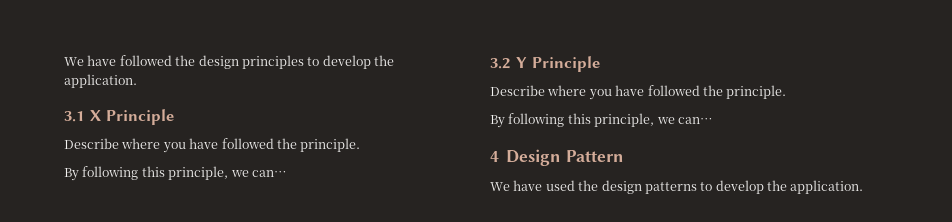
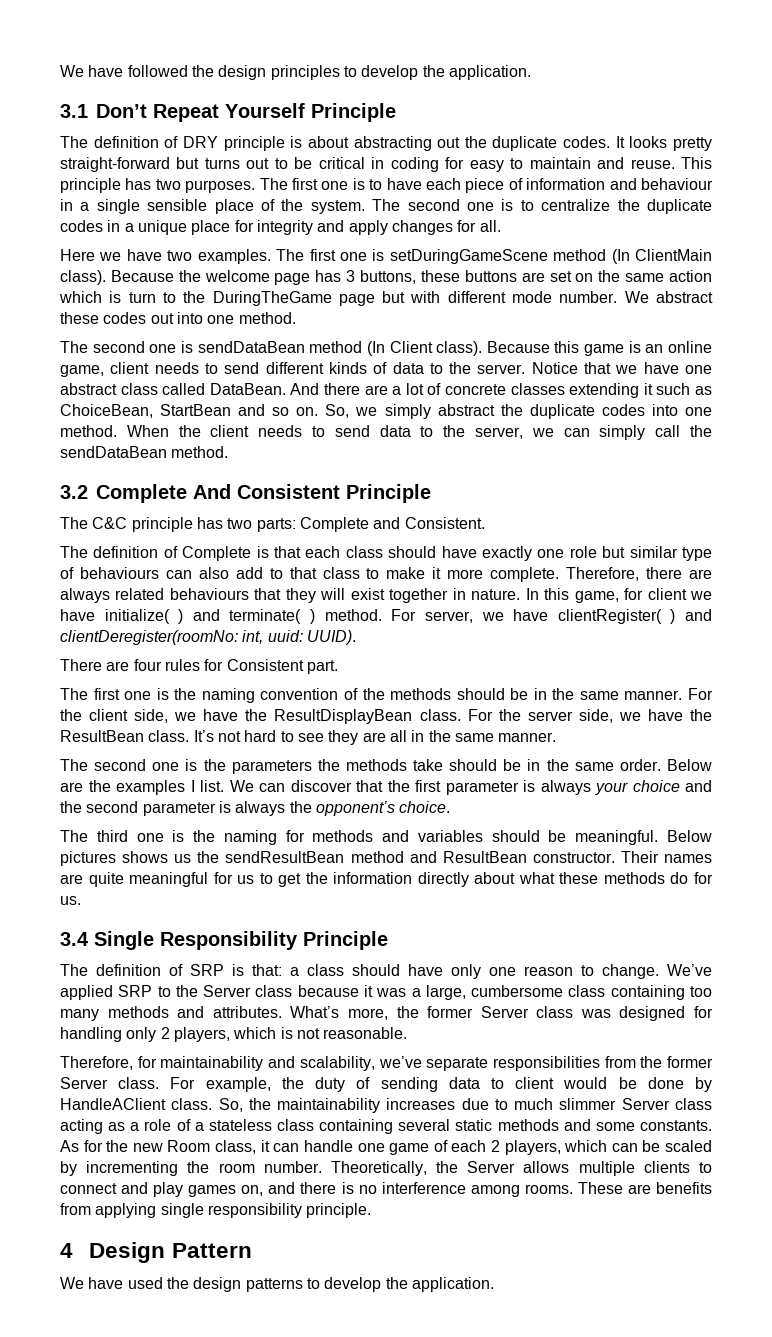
- 3.1 X Principle
- Describe where you have followed the principle.
- By following this principle, we can…
- 3.2 Y Principle
- Describe where you have followed the principle.
- By following this principle, we can…
+ 3.1 Don’t Repeat Yourself Principle
+ The definition of DRY principle is about abstracting out the duplicate codes. It looks pretty straight-forward but turns out to be critical in coding for easy to maintain and reuse. This principle has two purposes. The first one is to have each piece of information and behaviour in a single sensible place of the system. The second one is to centralize the duplicate codes in a unique place for integrity and apply changes for all.
+ Here we have two examples. The first one is setDuringGameScene method (In ClientMain class). Because the welcome page has 3 buttons, these buttons are set on the same action which is turn to the DuringTheGame page but with different mode number. We abstract these codes out into one method.
+ The second one is sendDataBean method (In Client class). Because this game is an online game, client needs to send different kinds of data to the server. Notice that we have one abstract class called DataBean. And there are a lot of concrete classes extending it such as ChoiceBean, StartBean and so on. So, we simply abstract the duplicate codes into one method. When the client needs to send data to the server, we can simply call the sendDataBean method.
+ 3.2 Complete And Consistent Principle
+ The C&C principle has two parts: Complete and Consistent.
+ The definition of Complete is that each class should have exactly one role but similar type of behaviours can also add to that class to make it more complete. Therefore, there are always related behaviours that they will exist together in nature. In this game, for client we have initialize( ) and terminate( ) method. For server, we have clientRegister( ) and clientDeregister(roomNo: int, uuid: UUID).
+ There are four rules for Consistent part.
+ The first one is the naming convention of the methods should be in the same manner. For the client side, we have the ResultDisplayBean class. For the server side, we have the ResultBean class. It’s not hard to see they are all in the same manner.
+ The second one is the parameters the methods take should be in the same order. Below are the examples I list. We can discover that the first parameter is always your choice and the second parameter is always the opponent’s choice.
+ The third one is the naming for methods and variables should be meaningful. Below pictures shows us the sendResultBean method and ResultBean constructor. Their names are quite meaningful for us to get the information directly about what these methods do for us.
+ 3.4 Single Responsibility Principle
+ The definition of SRP is that: a class should have only one reason to change. We’ve applied SRP to the Server class because it was a large, cumbersome class containing too many methods and attributes. What’s more, the former Server class was designed for handling only 2 players, which is not reasonable.
+ Therefore, for maintainability and scalability, we’ve separate responsibilities from the former Server class. For example, the duty of sending data to client would be done by HandleAClient class. So, the maintainability increases due to much slimmer Server class acting as a role of a stateless class containing several static methods and some constants. As for the new Room class, it can handle one game of each 2 players, which can be scaled by incrementing the room number. Theoretically, the Server allows multiple clients to connect and play games on, and there is no interference among rooms. These are benefits from applying single responsibility principle.

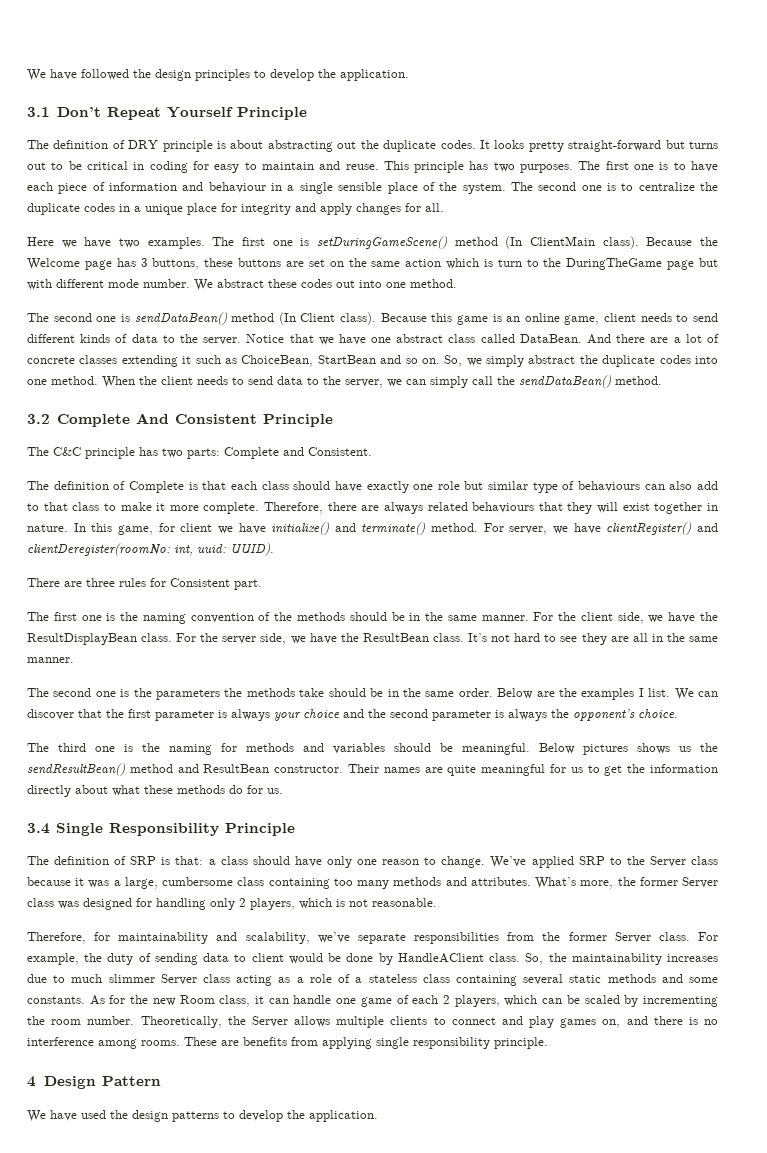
- The first one is setDuringGameScene method (In ClientMain class).
+ The first one is setDuringGameScene() method (In ClientMain class).
- Because the welcome page has 3 buttons, these buttons are set on the same action which is turn to the DuringTheGame page but with different mode number.
+ Because the Welcome page has 3 buttons, these buttons are set on the same action which is turn to the DuringTheGame page but with different mode number.
- The second one is sendDataBean method (In Client class).
+ The second one is sendDataBean() method (In Client class).
- When the client needs to send data to the server, we can simply call the sendDataBean method.
+ When the client needs to send data to the server, we can simply call the sendDataBean() method.
- In this game, for client we have initialize( ) and terminate( ) method.
+ In this game, for client we have initialize() and terminate() method.
- For server, we have clientRegister( ) and clientDeregister(roomNo: int, uuid: UUID).
+ For server, we have clientRegister() and clientDeregister(roomNo: int, uuid: UUID).
- There are four rules for Consistent part.
+ There are three rules for Consistent part.
- Below pictures shows us the sendResultBean method and ResultBean constructor.
+ Below pictures shows us the sendResultBean() method and ResultBean constructor.

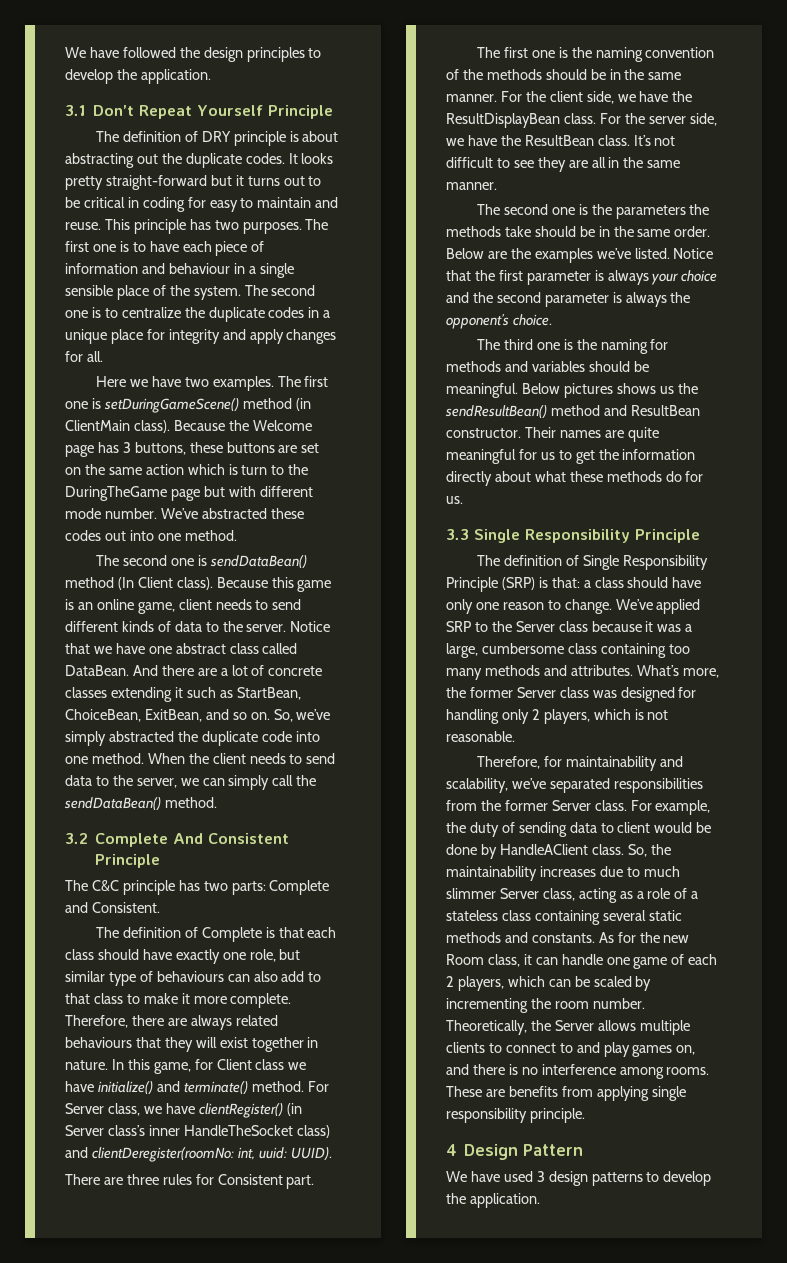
- It looks pretty straight-forward but turns out to be critical in coding for easy to maintain and reuse.
+ It looks pretty straight-forward but it turns out to be critical in coding for easy to maintain and reuse.
- The first one is setDuringGameScene() method (In ClientMain class).
+ The first one is setDuringGameScene() method (in ClientMain class).
- We abstract these codes out into one method.
+ We’ve abstracted these codes out into one method.
- And there are a lot of concrete classes extending it such as ChoiceBean, StartBean and so on.
+ And there are a lot of concrete classes extending it such as StartBean, ChoiceBean, ExitBean, and so on.
- So, we simply abstract the duplicate codes into one method.
+ So, we’ve simply abstracted the duplicate code into one method.
- The definition of Complete is that each class should have exactly one role but similar type of behaviours can also add to that class to make it more complete.
+ The definition of Complete is that each class should have exactly one role, but similar type of behaviours can also add to that class to make it more complete.
- In this game, for client we have initialize() and terminate() method.
+ In this game, for Client class we have initialize() and terminate() method.
- For server, we have clientRegister() and clientDeregister(roomNo: int, uuid: UUID).
+ For Server class, we have clientRegister() (in Server class’s inner HandleTheSocket class) and clientDeregister(roomNo: int, uuid: UUID).
- It’s not hard to see they are all in the same manner.
+ It’s not difficult to see they are all in the same manner.
- Below are the examples I list. We can discover that the first parameter is always your choice and the second parameter is always the opponent’s choice.
+ Below are the examples we’ve listed. Notice that the first parameter is always your choice and the second parameter is always the opponent’s choice.
- 3.4 Single Responsibility Principle
+ 3.3 Single Responsibility Principle
- The definition of SRP is that: a class should have only one reason to change.
+ The definition of Single Responsibility Principle (SRP) is that: a class should have only one reason to change.
- Therefore, for maintainability and scalability, we’ve separate responsibilities from the former Server class.
+ Therefore, for maintainability and scalability, we’ve separated responsibilities from the former Server class.
- So, the maintainability increases due to much slimmer Server class acting as a role of a stateless class containing several static methods and some constants.
+ So, the maintainability increases due to much slimmer Server class, acting as a role of a stateless class containing several static methods and constants.
- Theoretically, the Server allows multiple clients to connect and play games on, and there is no interference among rooms.
+ Theoretically, the Server allows multiple clients to connect to and play games on, and there is no interference among rooms.
- We have used the design patterns to develop the application.
+ We have used 3 design patterns to develop the application.

